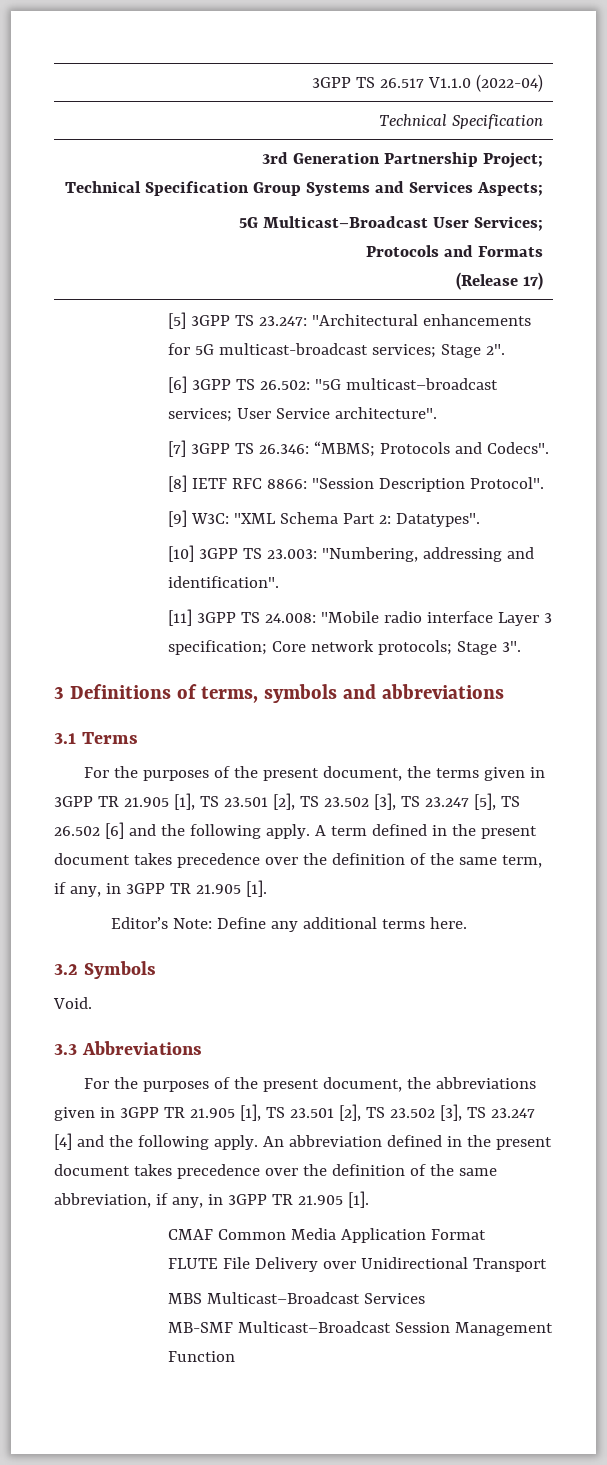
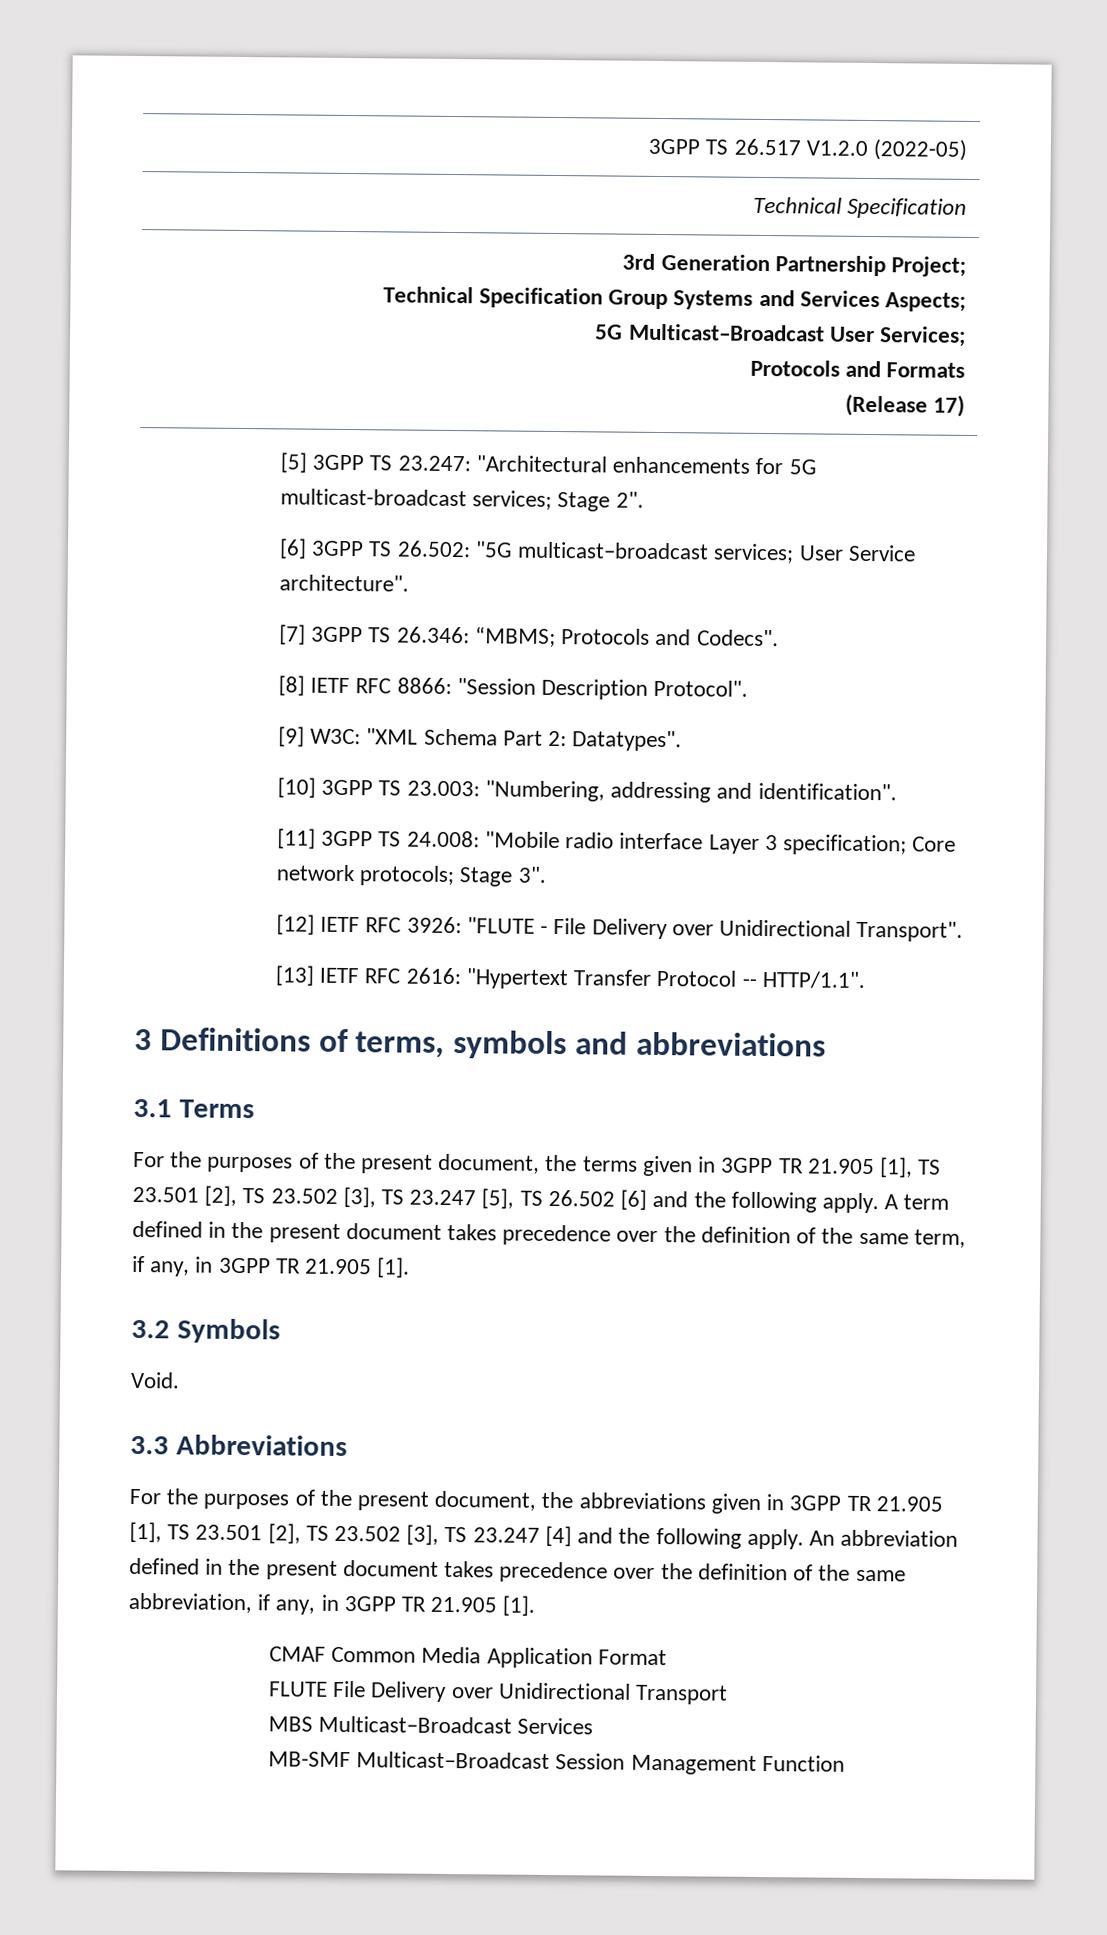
- 3GPP TS 26.517 V1.1.0 (2022-04)
+ 3GPP TS 26.517 V1.2.0 (2022-05)
+ [12] IETF RFC 3926: "FLUTE - File Delivery over Unidirectional Transport".
+ [13] IETF RFC 2616: "Hypertext Transfer Protocol -- HTTP/1.1".
- Editor’s Note: Define any additional terms here.

